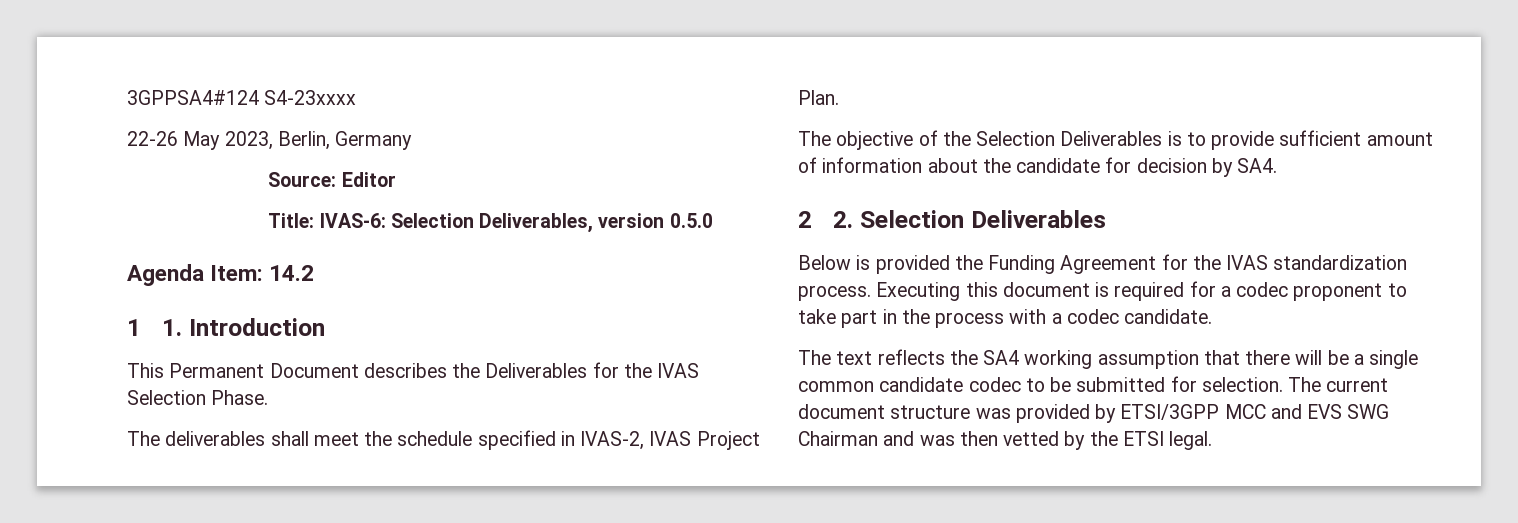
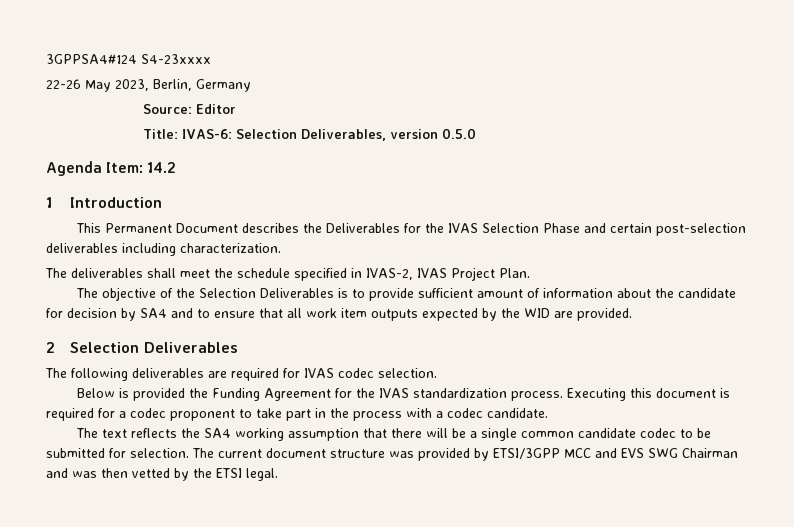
- 1 1. Introduction
+ 1 Introduction
- This Permanent Document describes the Deliverables for the IVAS Selection Phase.
+ This Permanent Document describes the Deliverables for the IVAS Selection Phase and certain post-selection deliverables including characterization.
- The objective of the Selection Deliverables is to provide sufficient amount of information about the candidate for decision by SA4.
+ The objective of the Selection Deliverables is to provide sufficient amount of information about the candidate for decision by SA4 and to ensure that all work item outputs expected by the WID are provided.
- 2 2. Selection Deliverables
+ 2 Selection Deliverables
+ The following deliverables are required for IVAS codec selection.

